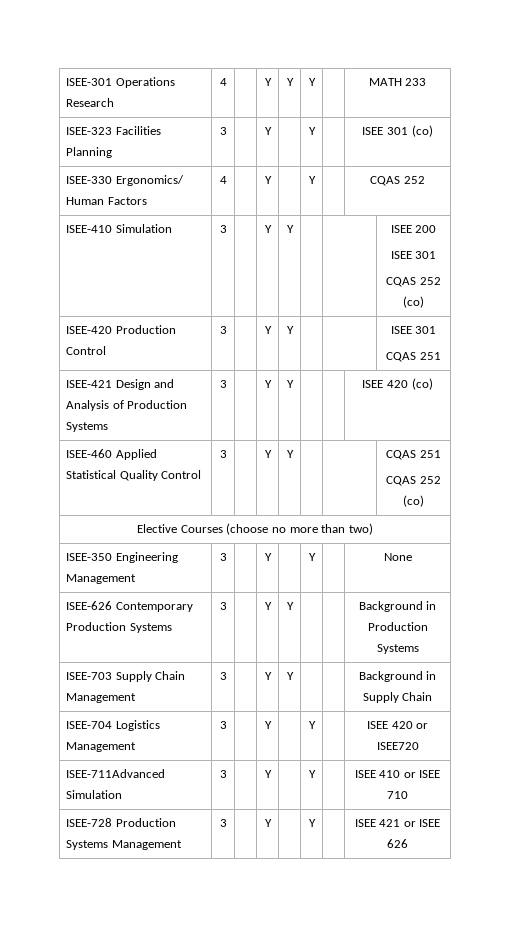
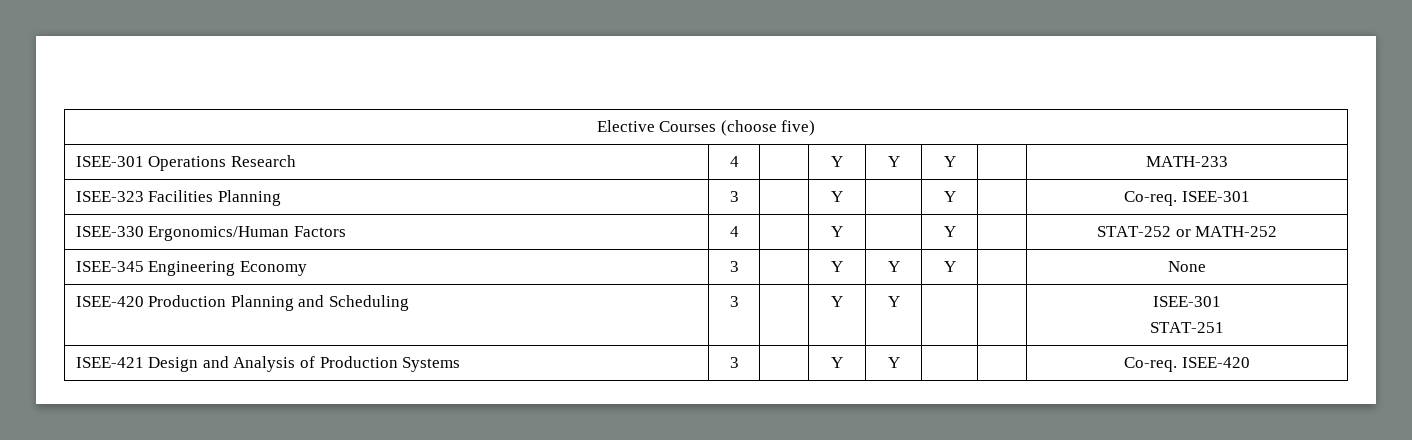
+ Elective Courses (choose five)
- ISEE-301 Operations Research | 4 | | Y | Y | Y | | MATH 233
+ ISEE-301 Operations Research | 4 | | Y | Y | Y | | MATH-233
- ISEE-323 Facilities Planning | 3 | | Y | | Y | | ISEE 301 (co)
+ ISEE-323 Facilities Planning | 3 | | Y | | Y | | Co-req. ISEE-301
- ISEE-330 Ergonomics/ Human Factors | 4 | | Y | | Y | | CQAS 252
- ISEE-410 Simulation | 3 | | Y | Y | | | ISEE 200
- ISEE 301
- CQAS 252 (co)
- ISEE-420 Production Control | 3 | | Y | Y | | | ISEE 301
- CQAS 251
+ ISEE-330 Ergonomics/Human Factors | 4 | | Y | | Y | | STAT-252 or MATH-252
+ ISEE-345 Engineering Economy | 3 | | Y | Y | Y | | None
+ ISEE-420 Production Planning and Scheduling | 3 | | Y | Y | | | ISEE-301
+ STAT-251
- ISEE-421 Design and Analysis of Production Systems | 3 | | Y | Y | | | ISEE 420 (co)
- ISEE-460 Applied Statistical Quality Control | 3 | | Y | Y | | | CQAS 251
- CQAS 252 (co)
- Elective Courses (choose no more than two)
- ISEE-350 Engineering Management | 3 | | Y | | Y | | None
- ISEE-626 Contemporary Production Systems | 3 | | Y | Y | | | Background in Production Systems
- ISEE-703 Supply Chain Management | 3 | | Y | Y | | | Background in Supply Chain
- ISEE-704 Logistics Management | 3 | | Y | | Y | | ISEE 420 or ISEE720
- ISEE-711Advanced Simulation | 3 | | Y | | Y | | ISEE 410 or ISEE 710
- ISEE-728 Production Systems Management | 3 | | Y | | Y | | ISEE 421 or ISEE 626
+ ISEE-421 Design and Analysis of Production Systems | 3 | | Y | Y | | | Co-req. ISEE-420

